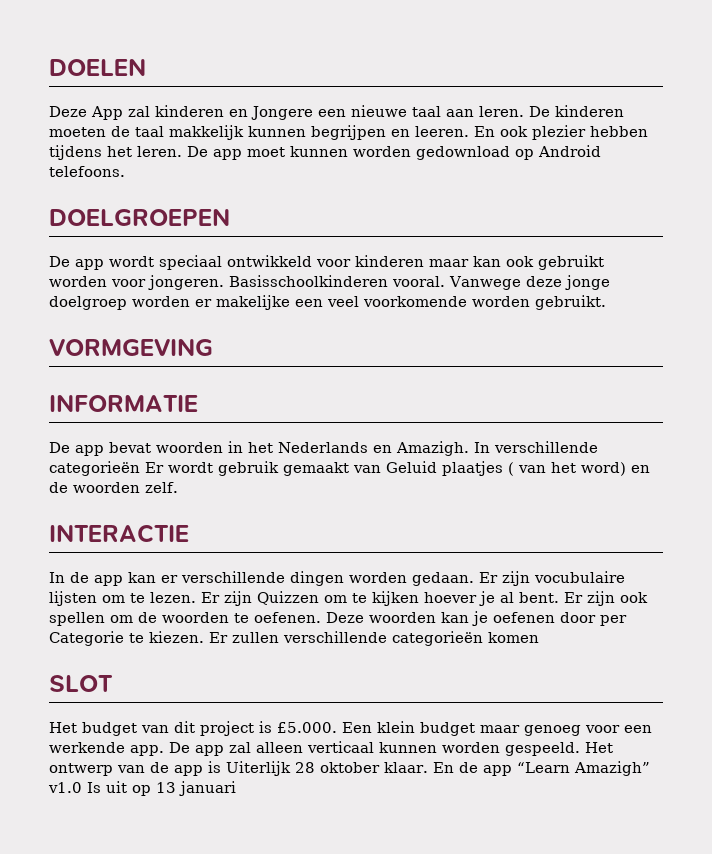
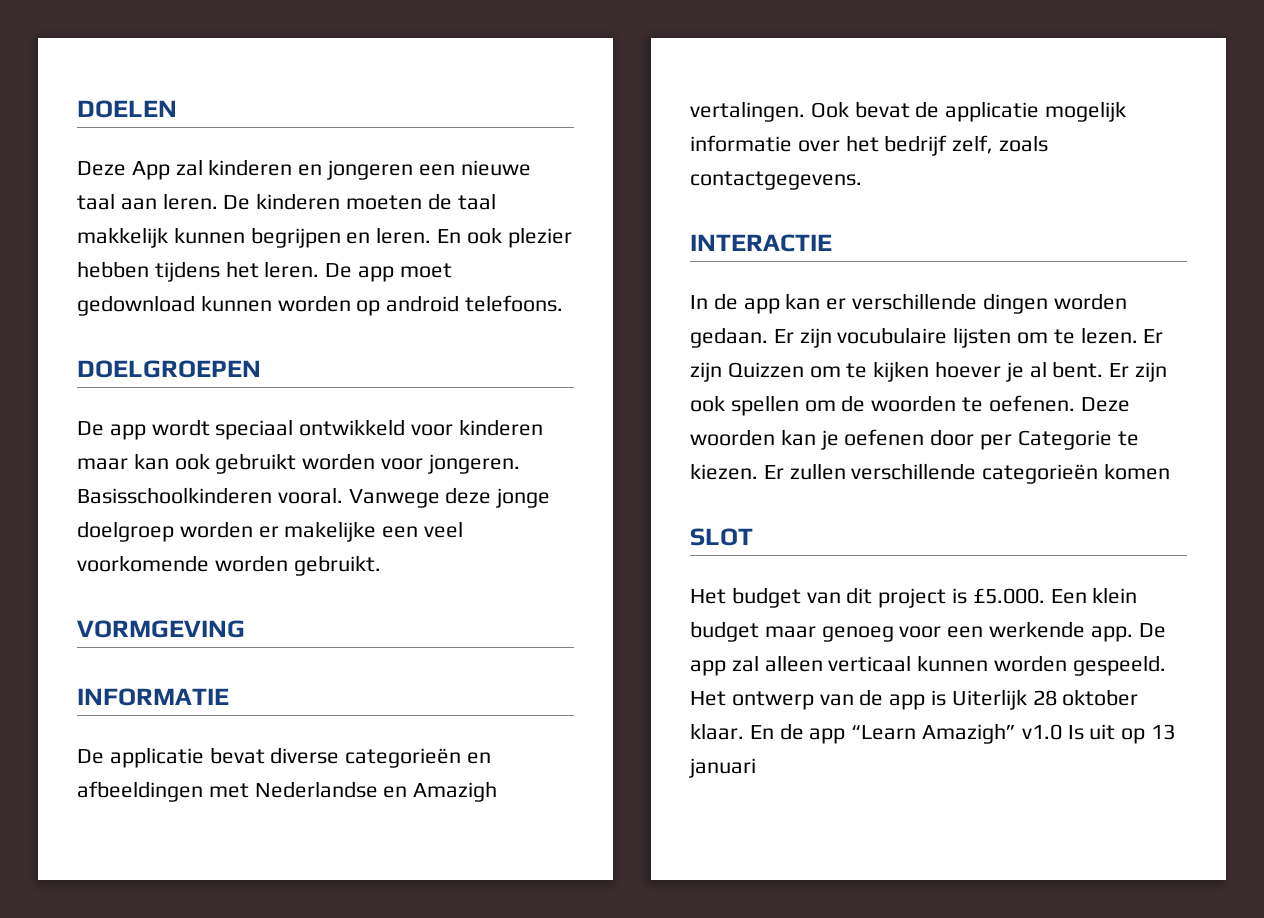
- Deze App zal kinderen en Jongere een nieuwe taal aan leren.
+ Deze App zal kinderen en jongeren een nieuwe taal aan leren.
- De kinderen moeten de taal makkelijk kunnen begrijpen en leeren.
+ De kinderen moeten de taal makkelijk kunnen begrijpen en leren.
- De app moet kunnen worden gedownload op Android telefoons.
+ De app moet gedownload kunnen worden op android telefoons.
- De app bevat woorden in het Nederlands en Amazigh. In verschillende categorieën Er wordt gebruik gemaakt van Geluid plaatjes ( van het word) en de woorden zelf.
+ De applicatie bevat diverse categorieën en afbeeldingen met Nederlandse en Amazigh vertalingen. Ook bevat de applicatie mogelijk informatie over het bedrijf zelf, zoals contactgegevens.

